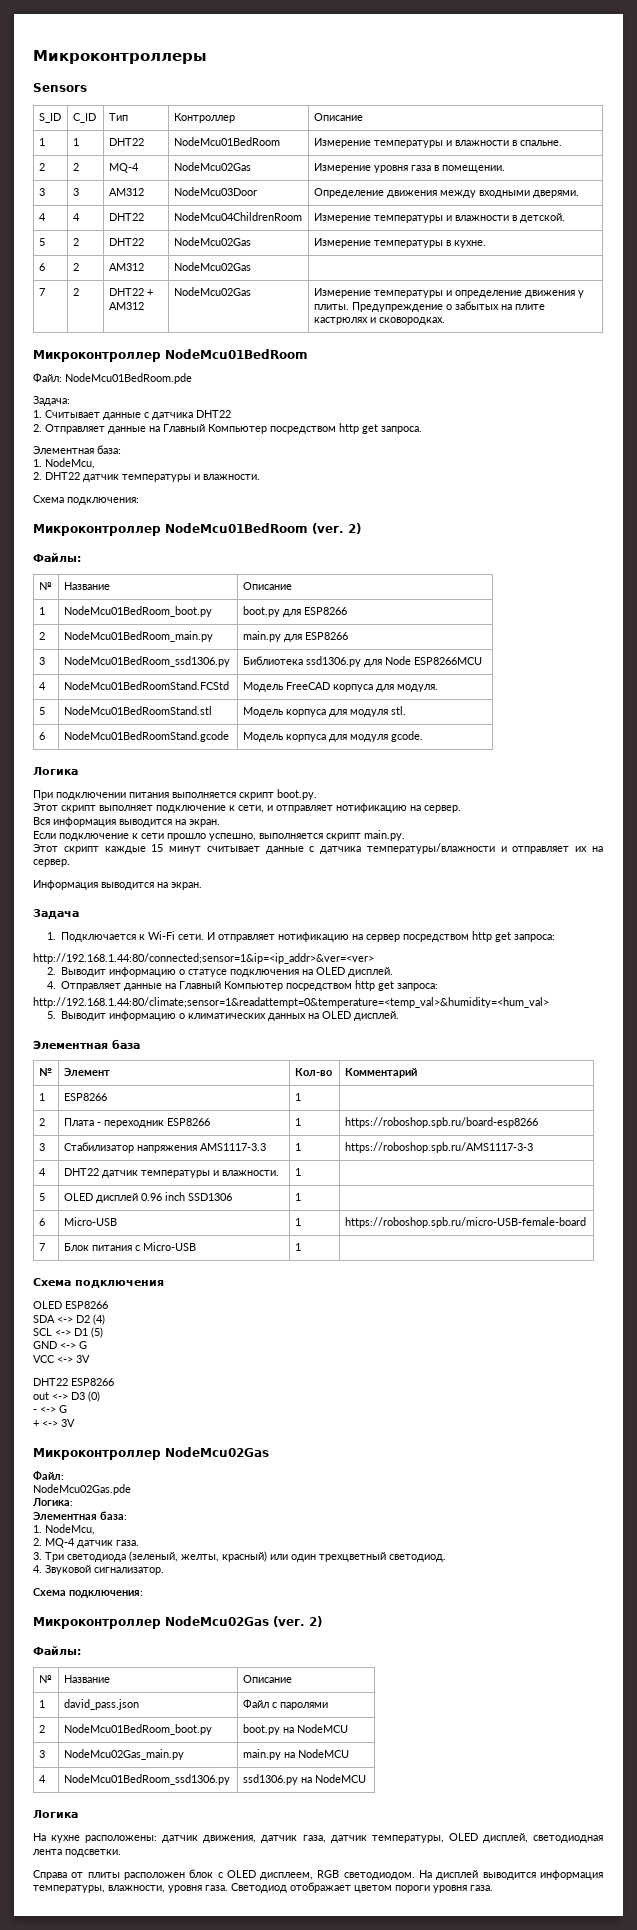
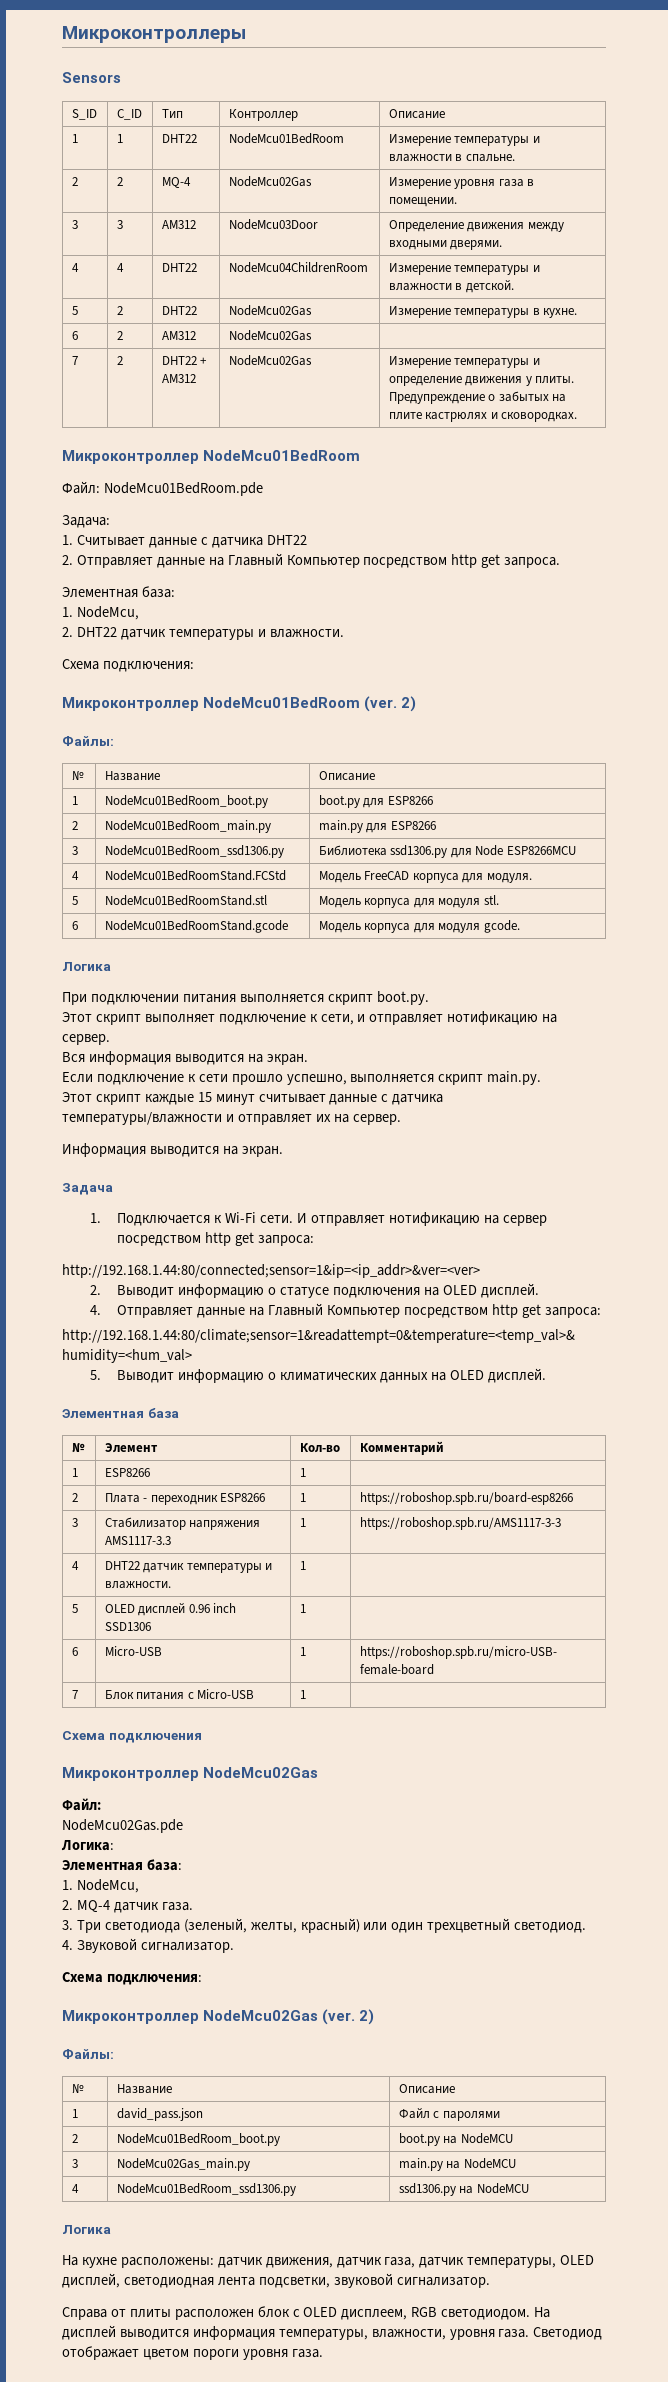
- OLED ESP8266
- SDA <-> D2 (4)
- SCL <-> D1 (5)
- GND <-> G
- VCC <-> 3V
- DHT22 ESP8266
- out <-> D3 (0)
- - <-> G
- + <-> 3V
- На кухне расположены: датчик движения, датчик газа, датчик температуры, OLED дисплей, светодиодная лента подсветки.
+ На кухне расположены: датчик движения, датчик газа, датчик температуры, OLED дисплей, светодиодная лента подсветки, звуковой сигнализатор.

